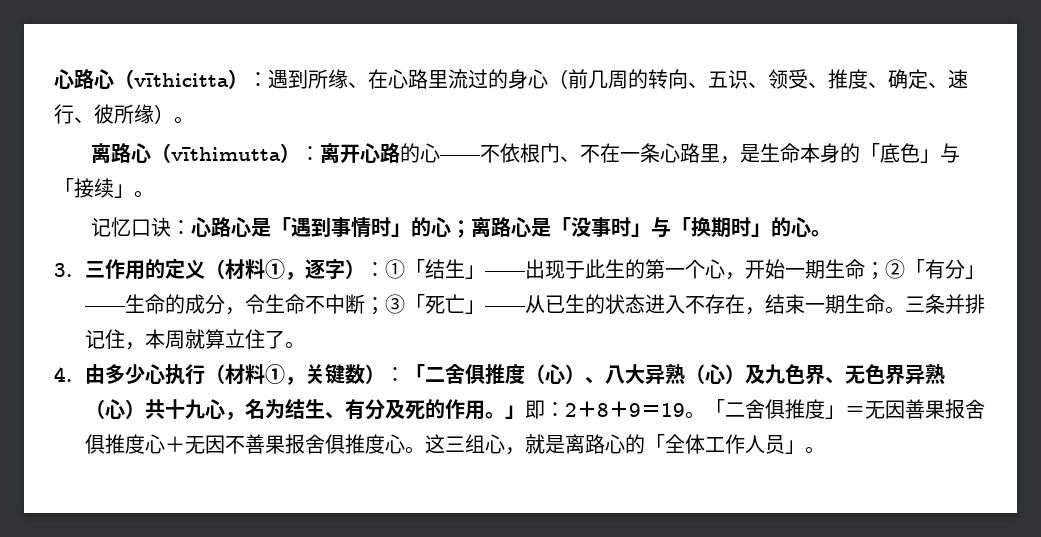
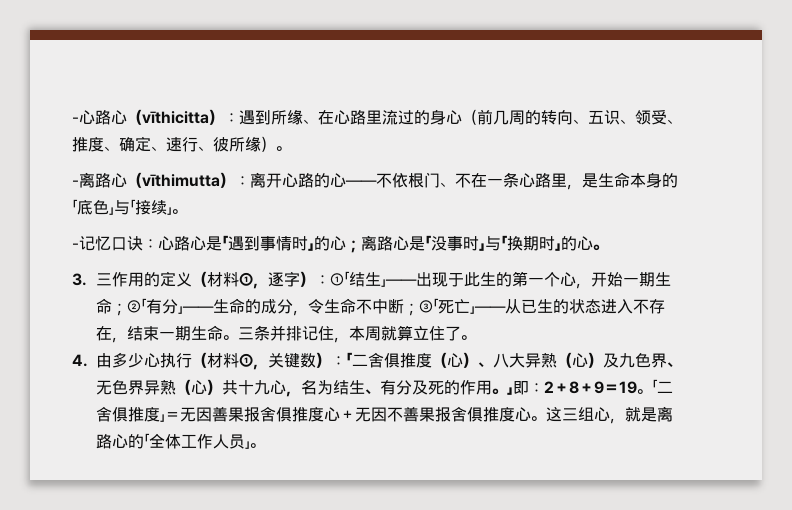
- 心路心（vīthicitta）：遇到所缘、在心路里流过的身心（前几周的转向、五识、领受、推度、确定、速行、彼所缘）。
+ -心路心（vīthicitta）：遇到所缘、在心路里流过的身心（前几周的转向、五识、领受、推度、确定、速行、彼所缘）。
- 离路心（vīthimutta）：离开心路的心——不依根门、不在一条心路里，是生命本身的「底色」与「接续」。
+ -离路心（vīthimutta）：离开心路的心——不依根门、不在一条心路里，是生命本身的「底色」与「接续」。
- 记忆口诀：心路心是「遇到事情时」的心；离路心是「没事时」与「换期时」的心。
+ -记忆口诀：心路心是「遇到事情时」的心；离路心是「没事时」与「换期时」的心。

